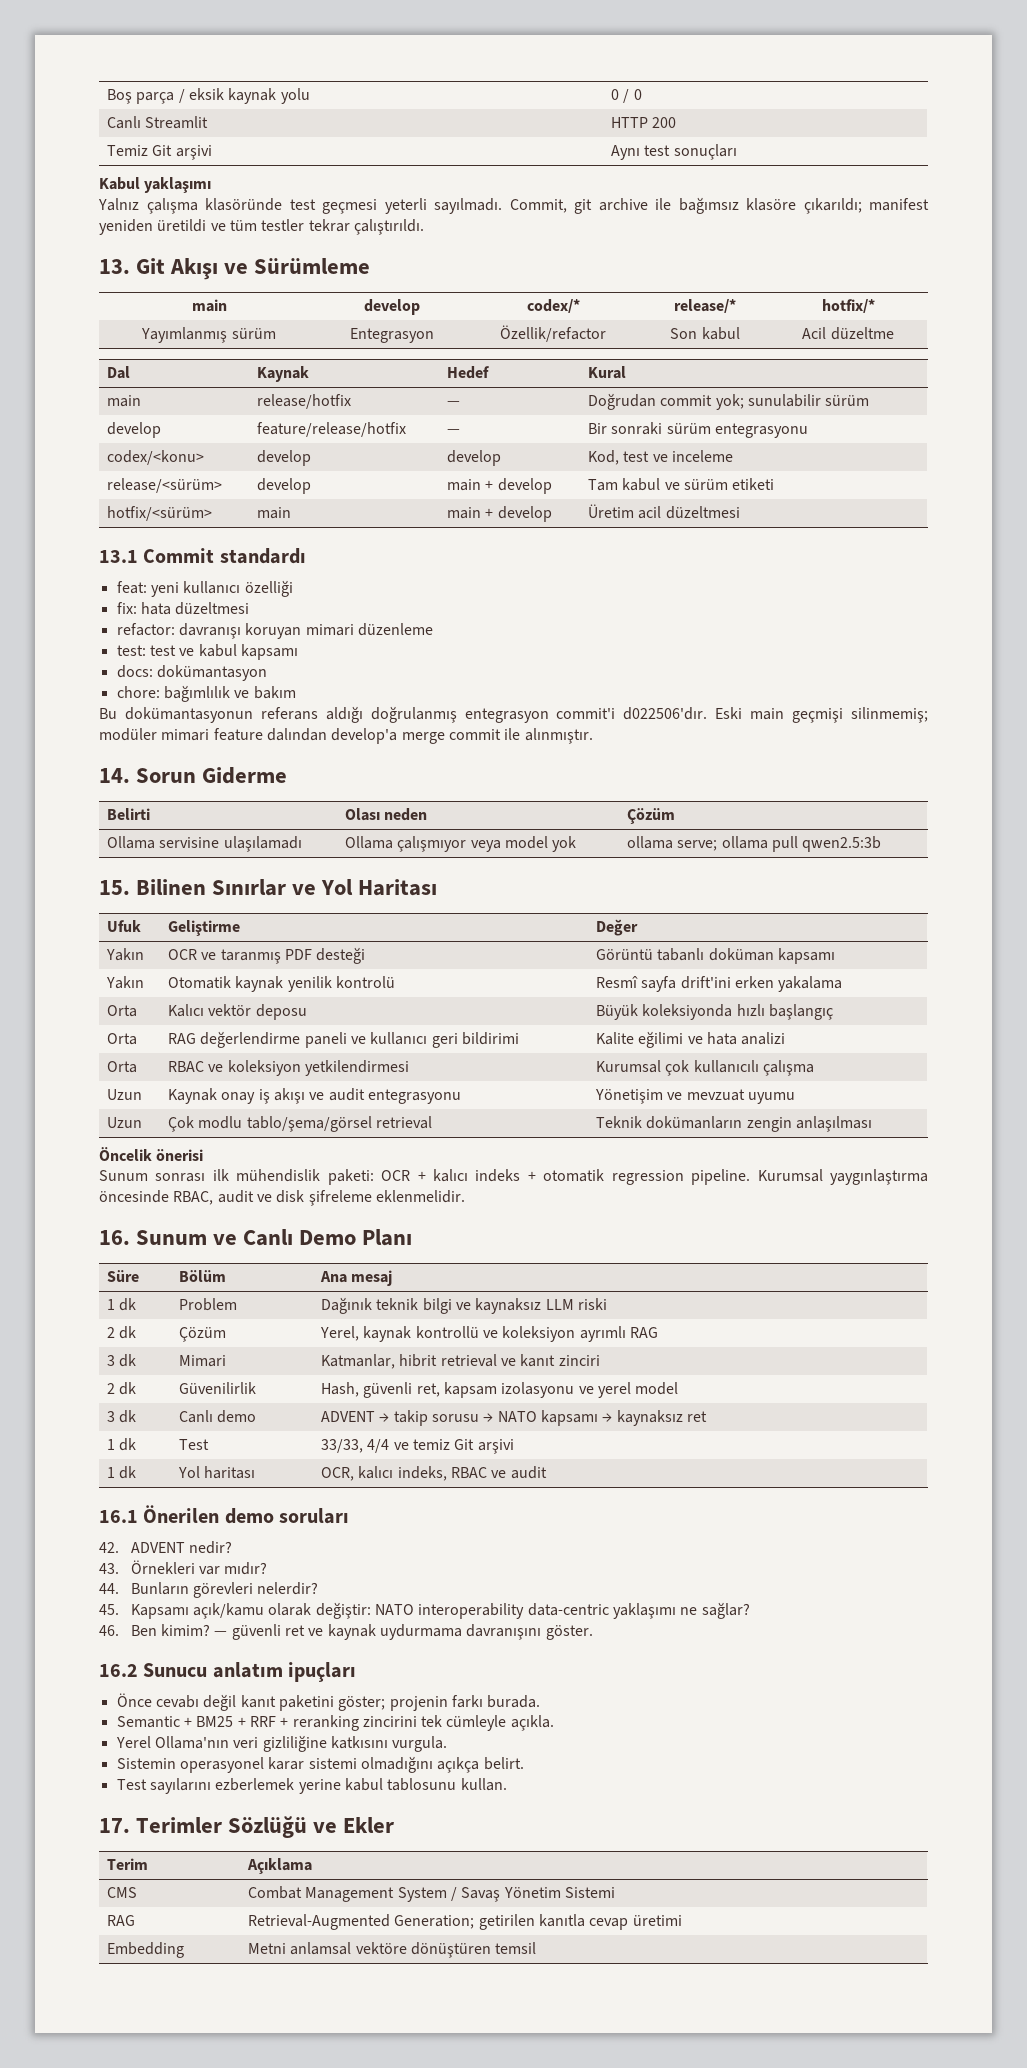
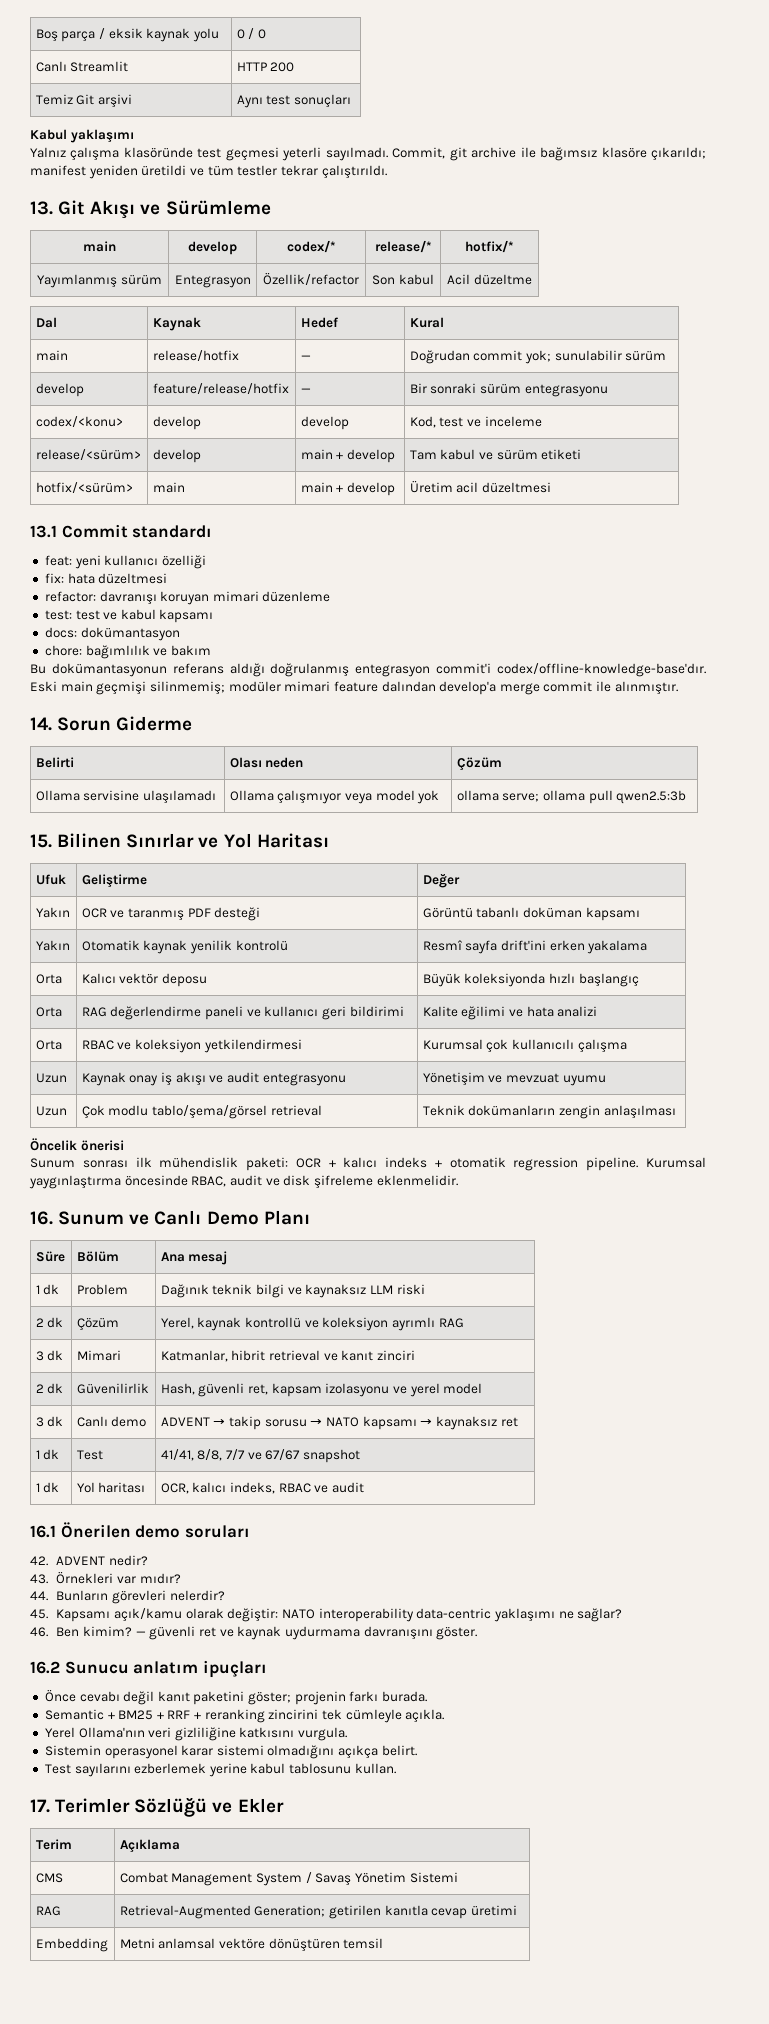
- Bu dokümantasyonun referans aldığı doğrulanmış entegrasyon commit'i d022506'dır.
+ Bu dokümantasyonun referans aldığı doğrulanmış entegrasyon commit'i codex/offline-knowledge-base'dır.
- 1 dk | Test | 33/33, 4/4 ve temiz Git arşivi
+ 1 dk | Test | 41/41, 8/8, 7/7 ve 67/67 snapshot

